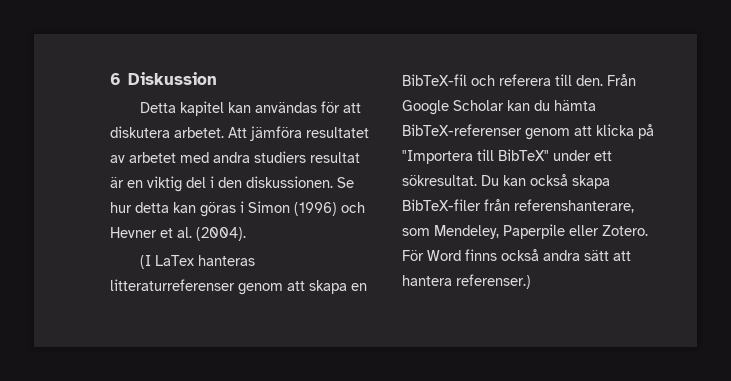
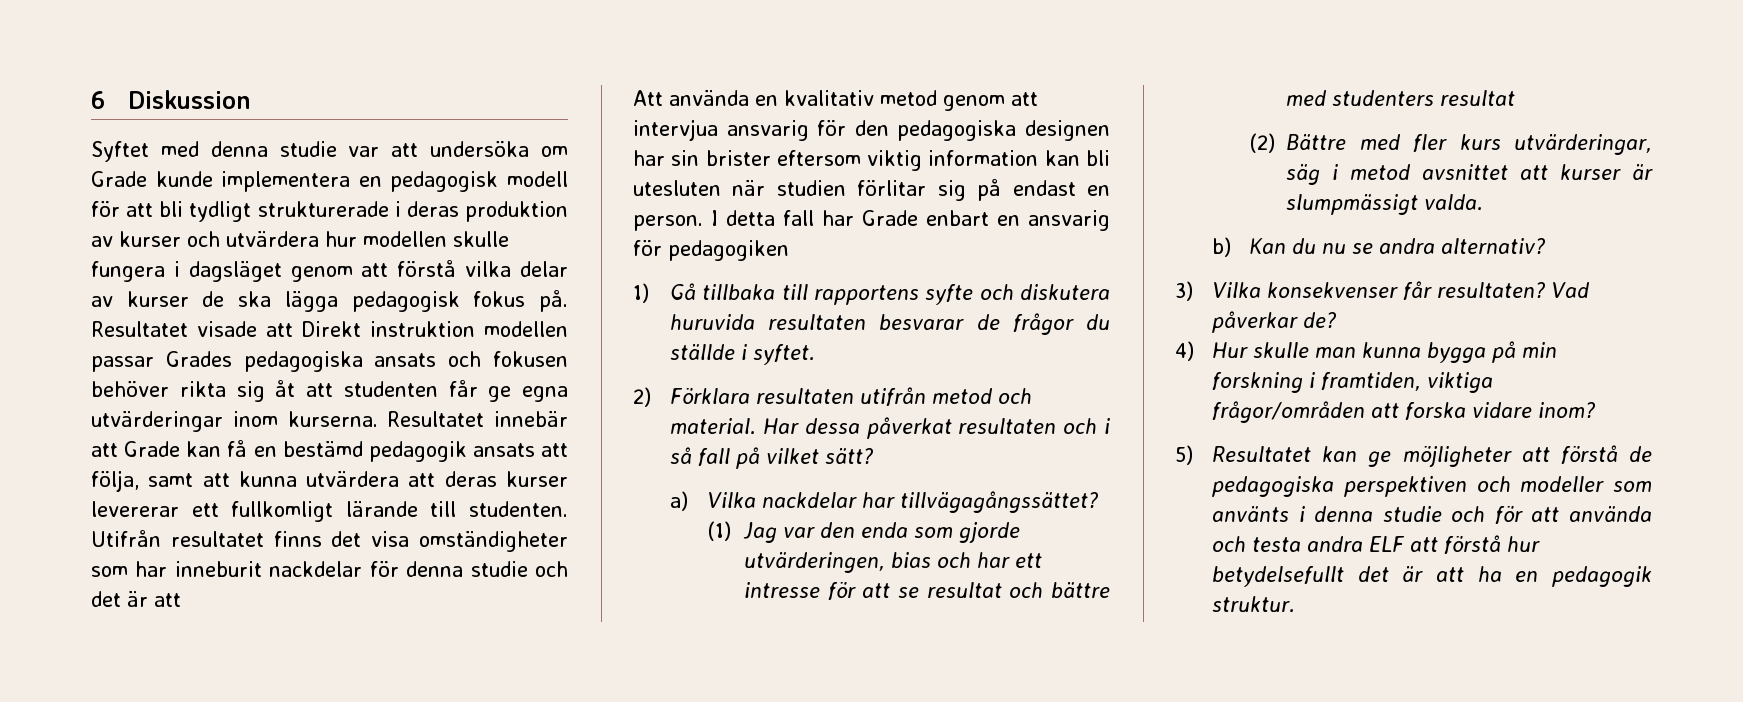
- Detta kapitel kan användas för att diskutera arbetet. Att jämföra resultatet av arbetet med andra studiers resultat är en viktig del i den diskussionen. Se hur detta kan göras i Simon (1996) och Hevner et al. (2004).
- (I LaTex hanteras litteraturreferenser genom att skapa en BibTeX-fil och referera till den. Från Google Scholar kan du hämta BibTeX-referenser genom att klicka på "Importera till BibTeX" under ett sökresultat. Du kan också skapa BibTeX-filer från referenshanterare, som Mendeley, Paperpile eller Zotero. För Word finns också andra sätt att hantera referenser.)
+ Syftet med denna studie var att undersöka om Grade kunde implementera en pedagogisk modell för att bli tydligt strukturerade i deras produktion av kurser och utvärdera hur modellen skulle fungera i dagsläget genom att förstå vilka delar av kurser de ska lägga pedagogisk fokus på. Resultatet visade att Direkt instruktion modellen passar Grades pedagogiska ansats och fokusen behöver rikta sig åt att studenten får ge egna utvärderingar inom kurserna. Resultatet innebär att Grade kan få en bestämd pedagogik ansats att följa, samt att kunna utvärdera att deras kurser levererar ett fullkomligt lärande till studenten. Utifrån resultatet finns det visa omständigheter som har inneburit nackdelar för denna studie och det är att
+ Att använda en kvalitativ metod genom att intervjua ansvarig för den pedagogiska designen har sin brister eftersom viktig information kan bli utesluten när studien förlitar sig på endast en person. I detta fall har Grade enbart en ansvarig för pedagogiken
+ 1) Gå tillbaka till rapportens syfte och diskutera huruvida resultaten besvarar de frågor du ställde i syftet.
+ 2) Förklara resultaten utifrån metod och material. Har dessa påverkat resultaten och i så fall på vilket sätt?
+ a) Vilka nackdelar har tillvägagångssättet?
+ (1) Jag var den enda som gjorde utvärderingen, bias och har ett intresse för att se resultat och bättre med studenters resultat
+ (2) Bättre med fler kurs utvärderingar, säg i metod avsnittet att kurser är slumpmässigt valda.
+ b) Kan du nu se andra alternativ?
+ 3) Vilka konsekvenser får resultaten? Vad påverkar de?
+ 4) Hur skulle man kunna bygga på min forskning i framtiden, viktiga frågor/områden att forska vidare inom?
+ 5) Resultatet kan ge möjligheter att förstå de pedagogiska perspektiven och modeller som använts i denna studie och för att använda och testa andra ELF att förstå hur betydelsefullt det är att ha en pedagogik struktur.

